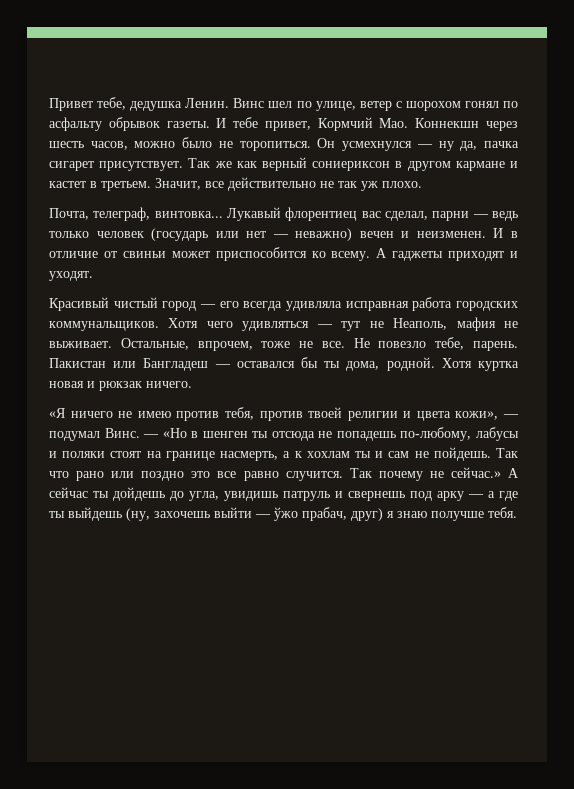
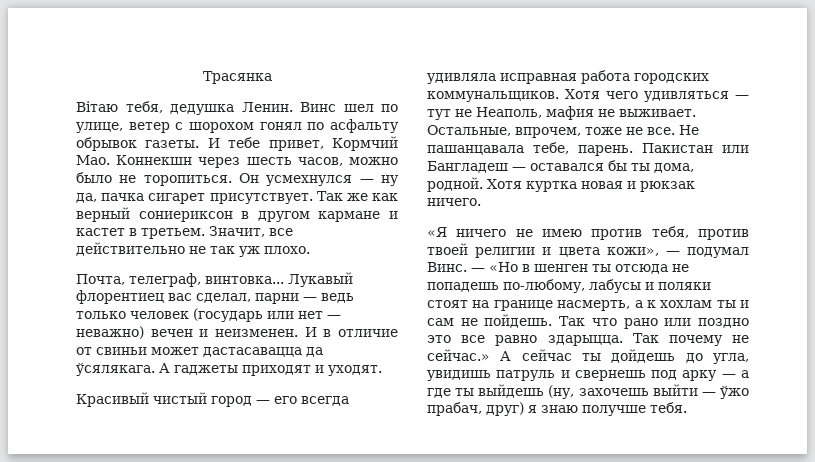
- Привет тебе, дедушка Ленин.
+ Трасянка
+ Вітаю тебя, дедушка Ленин.
- И в отличие от свиньи может приспособится ко всему.
+ И в отличие от свиньи может дастасавацца да ўсялякага.
- Не повезло тебе, парень.
+ Не пашанцавала тебе, парень.
- Так что рано или поздно это все равно случится.
+ Так что рано или поздно это все равно здарыцца.

